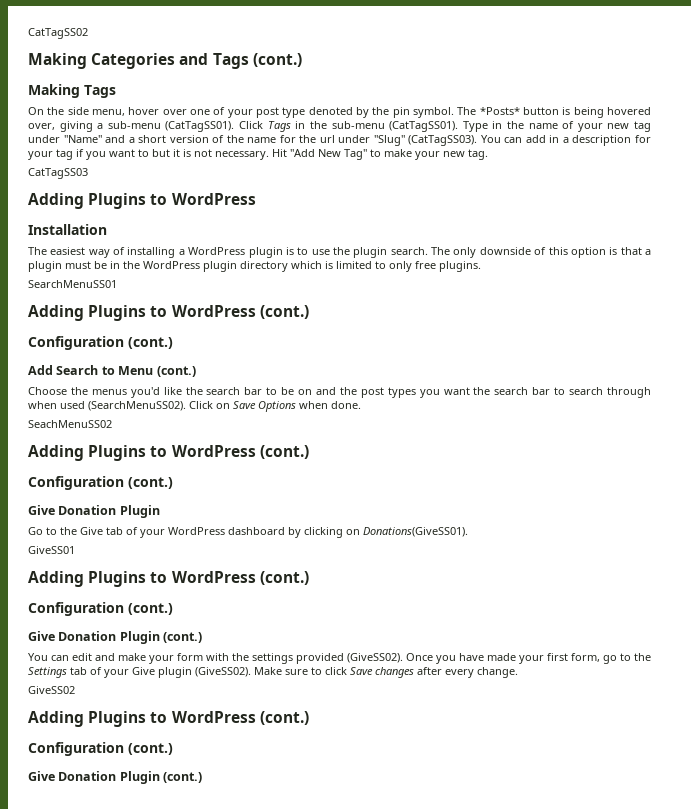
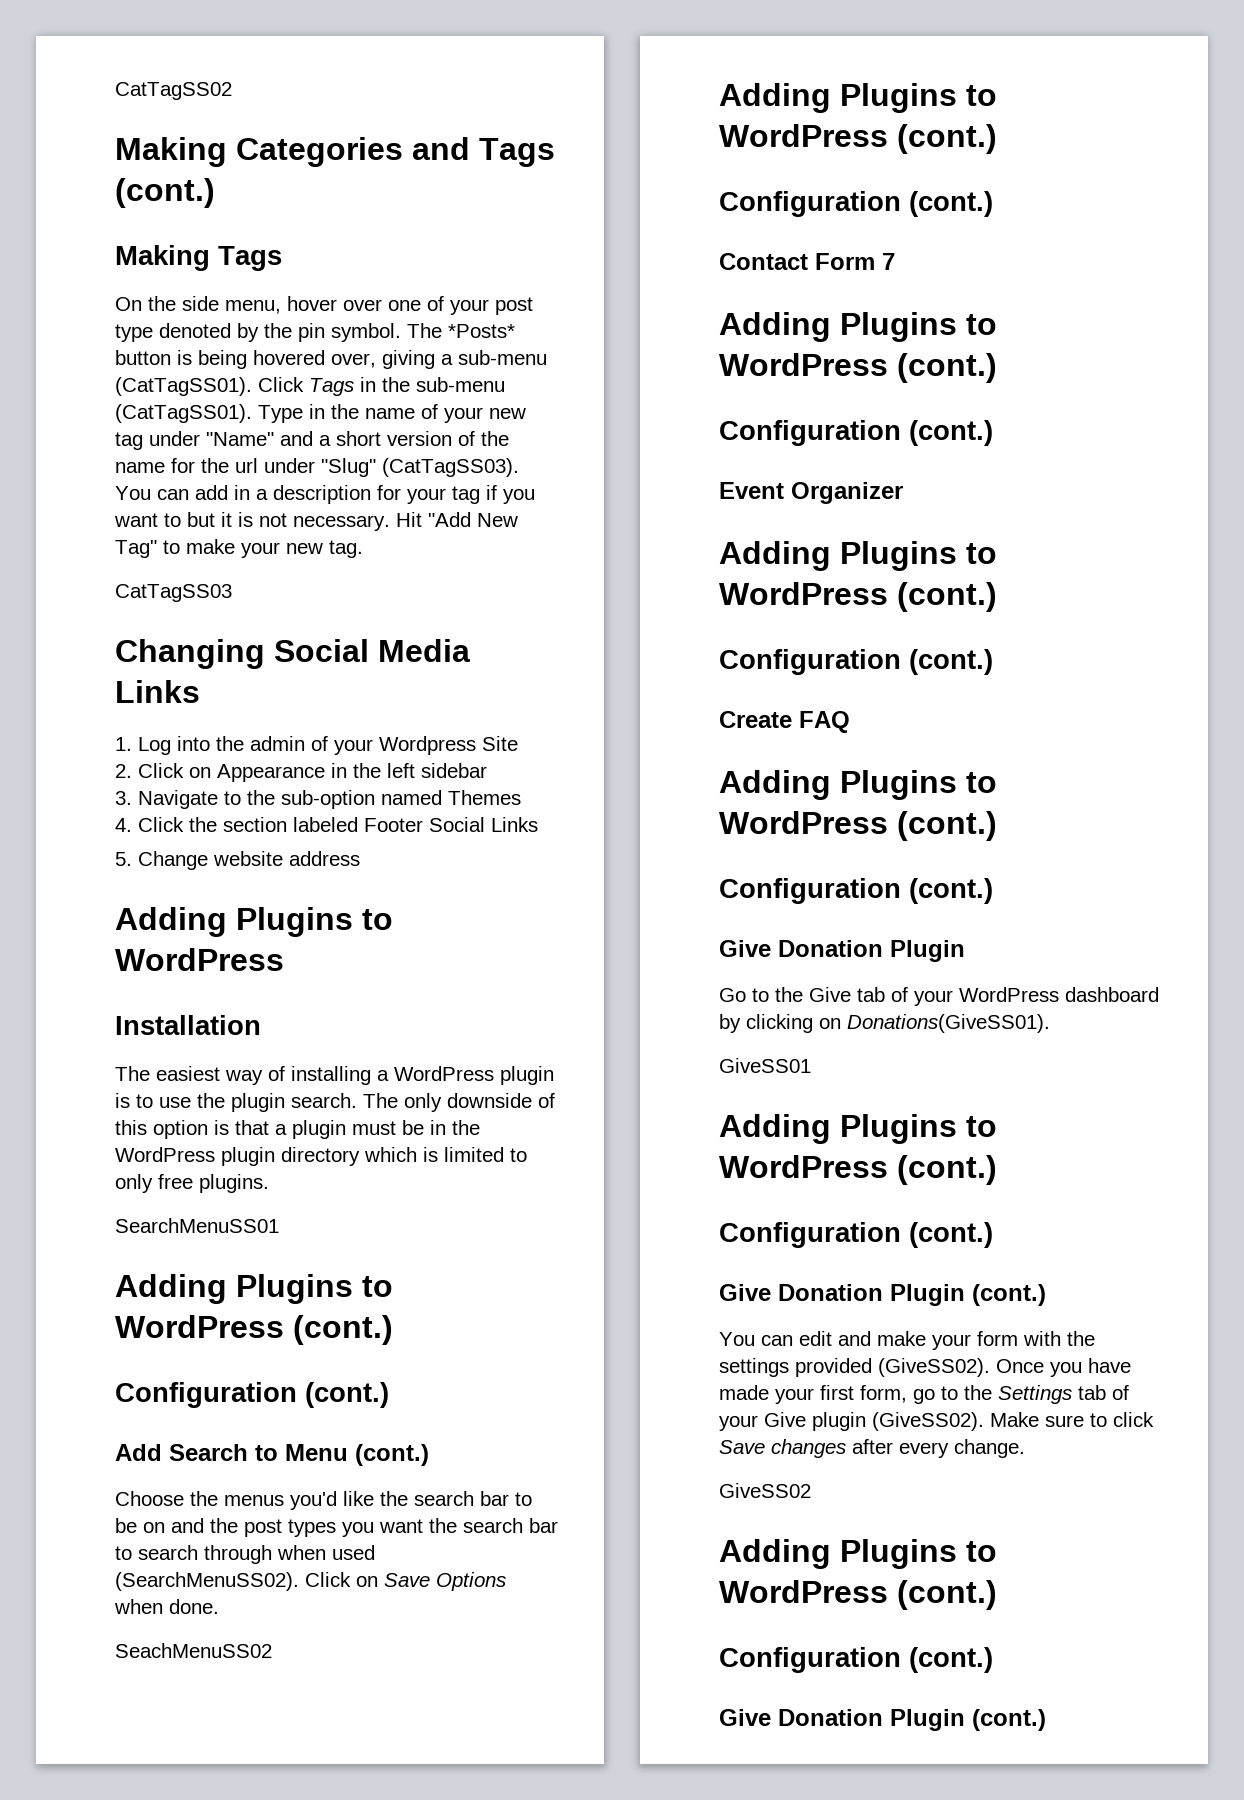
+ Changing Social Media Links
+ 1. Log into the admin of your Wordpress Site
+ 2. Click on Appearance in the left sidebar
+ 3. Navigate to the sub-option named Themes
+ 4. Click the section labeled Footer Social Links
+ 5. Change website address
+ Contact Form 7
+ Adding Plugins to WordPress (cont.)
+ Configuration (cont.)
+ Event Organizer
+ Adding Plugins to WordPress (cont.)
+ Configuration (cont.)
+ Create FAQ
+ Adding Plugins to WordPress (cont.)
+ Configuration (cont.)

